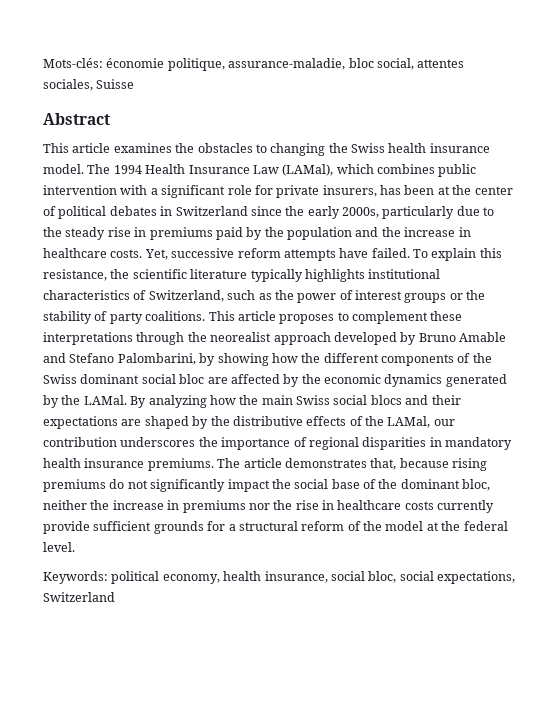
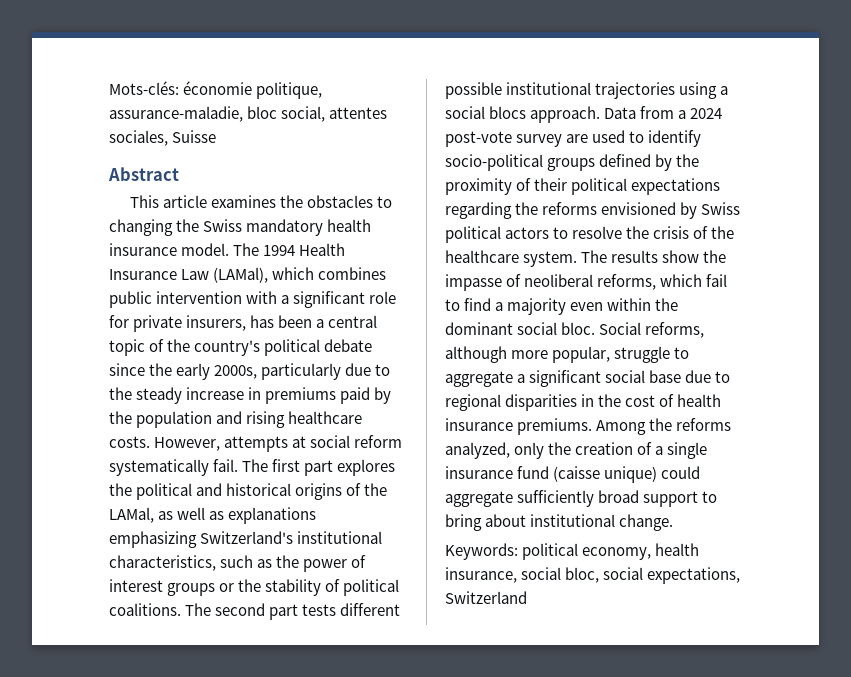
- This article examines the obstacles to changing the Swiss health insurance model.
+ This article examines the obstacles to changing the Swiss mandatory health insurance model.
- The 1994 Health Insurance Law (LAMal), which combines public intervention with a significant role for private insurers, has been at the center of political debates in Switzerland since the early 2000s, particularly due to the steady rise in premiums paid by the population and the increase in healthcare costs. Yet, successive reform attempts have failed. To explain this resistance, the scientific literature typically highlights institutional characteristics of Switzerland, such as the power of interest groups or the stability of party coalitions. This article proposes to complement these interpretations through the neorealist approach developed by Bruno Amable and Stefano Palombarini, by showing how the different components of the Swiss dominant social bloc are affected by the economic dynamics generated by the LAMal. By analyzing how the main Swiss social blocs and their expectations are shaped by the distributive effects of the LAMal, our contribution underscores the importance of regional disparities in mandatory health insurance premiums. The article demonstrates that, because rising premiums do not significantly impact the social base of the dominant bloc, neither the increase in premiums nor the rise in healthcare costs currently provide sufficient grounds for a structural reform of the model at the federal level.
+ The 1994 Health Insurance Law (LAMal), which combines public intervention with a significant role for private insurers, has been a central topic of the country's political debate since the early 2000s, particularly due to the steady increase in premiums paid by the population and rising healthcare costs. However, attempts at social reform systematically fail. The first part explores the political and historical origins of the LAMal, as well as explanations emphasizing Switzerland's institutional characteristics, such as the power of interest groups or the stability of political coalitions. The second part tests different possible institutional trajectories using a social blocs approach. Data from a 2024 post-vote survey are used to identify socio-political groups defined by the proximity of their political expectations regarding the reforms envisioned by Swiss political actors to resolve the crisis of the healthcare system. The results show the impasse of neoliberal reforms, which fail to find a majority even within the dominant social bloc. Social reforms, although more popular, struggle to aggregate a significant social base due to regional disparities in the cost of health insurance premiums. Among the reforms analyzed, only the creation of a single insurance fund (caisse unique) could aggregate sufficiently broad support to bring about institutional change.

